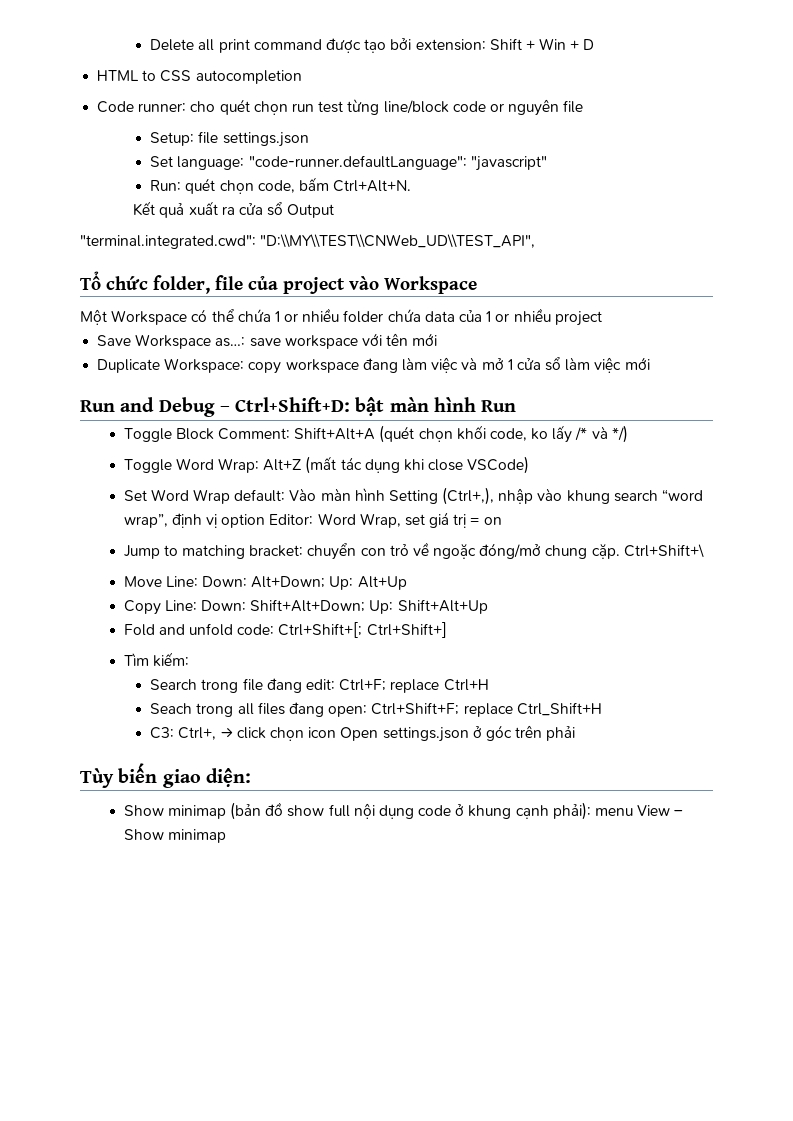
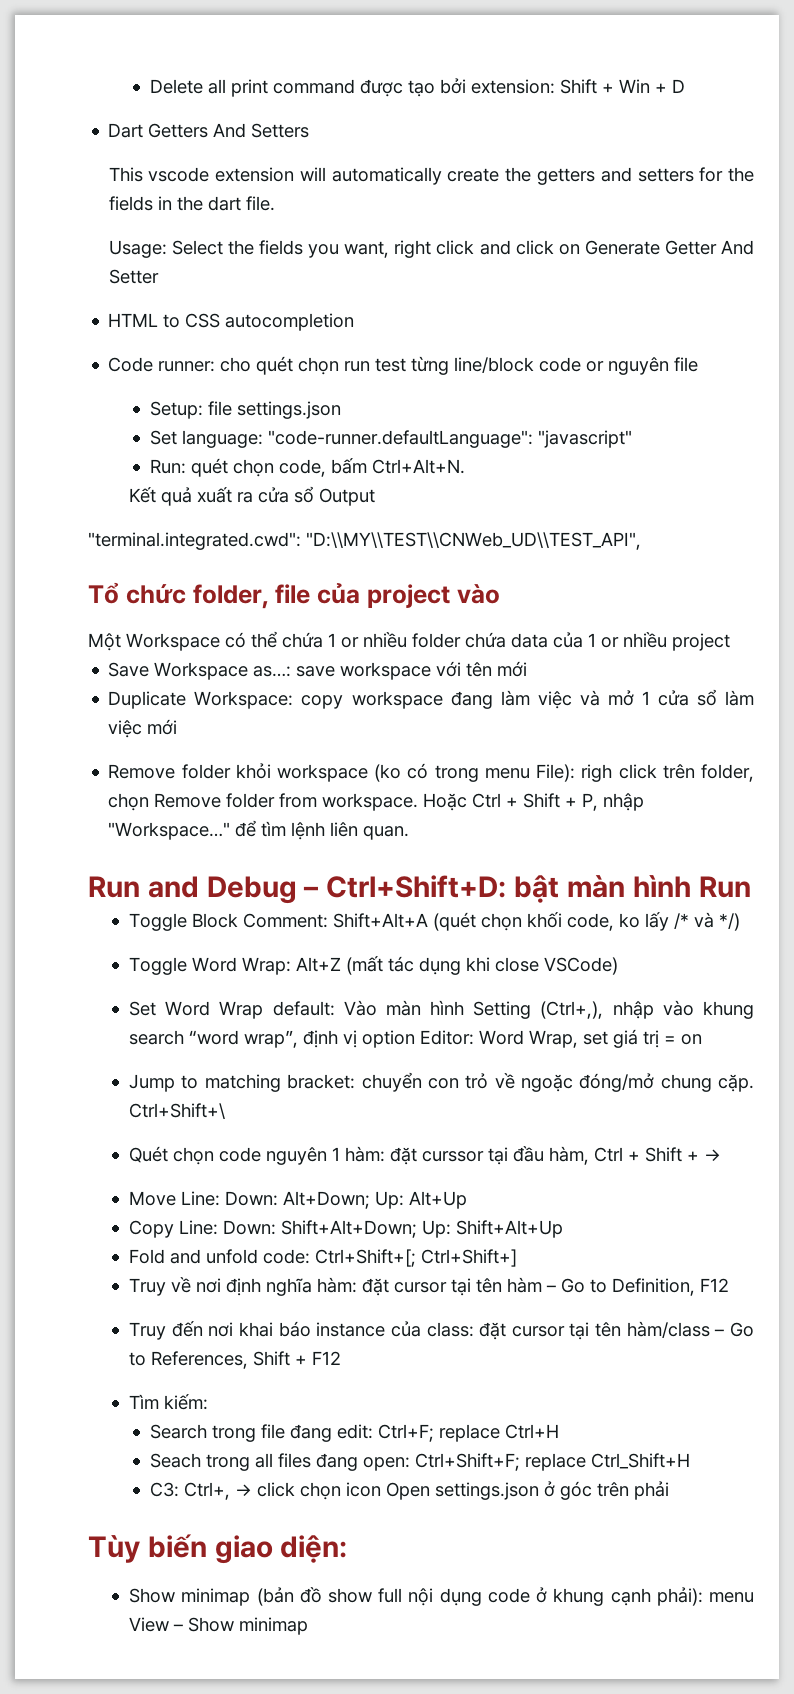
+ Dart Getters And Setters
+ This vscode extension will automatically create the getters and setters for the fields in the dart file.
+ Usage: Select the fields you want, right click and click on Generate Getter And Setter
- Tổ chức folder, file của project vào Workspace
+ Tổ chức folder, file của project vào
+ Remove folder khỏi workspace (ko có trong menu File): righ click trên folder, chọn Remove folder from workspace. Hoặc Ctrl + Shift + P, nhập "Workspace…" để tìm lệnh liên quan.
+ Quét chọn code nguyên 1 hàm: đặt curssor tại đầu hàm, Ctrl + Shift + →
+ Truy về nơi định nghĩa hàm: đặt cursor tại tên hàm – Go to Definition, F12
+ Truy đến nơi khai báo instance của class: đặt cursor tại tên hàm/class – Go to References, Shift + F12

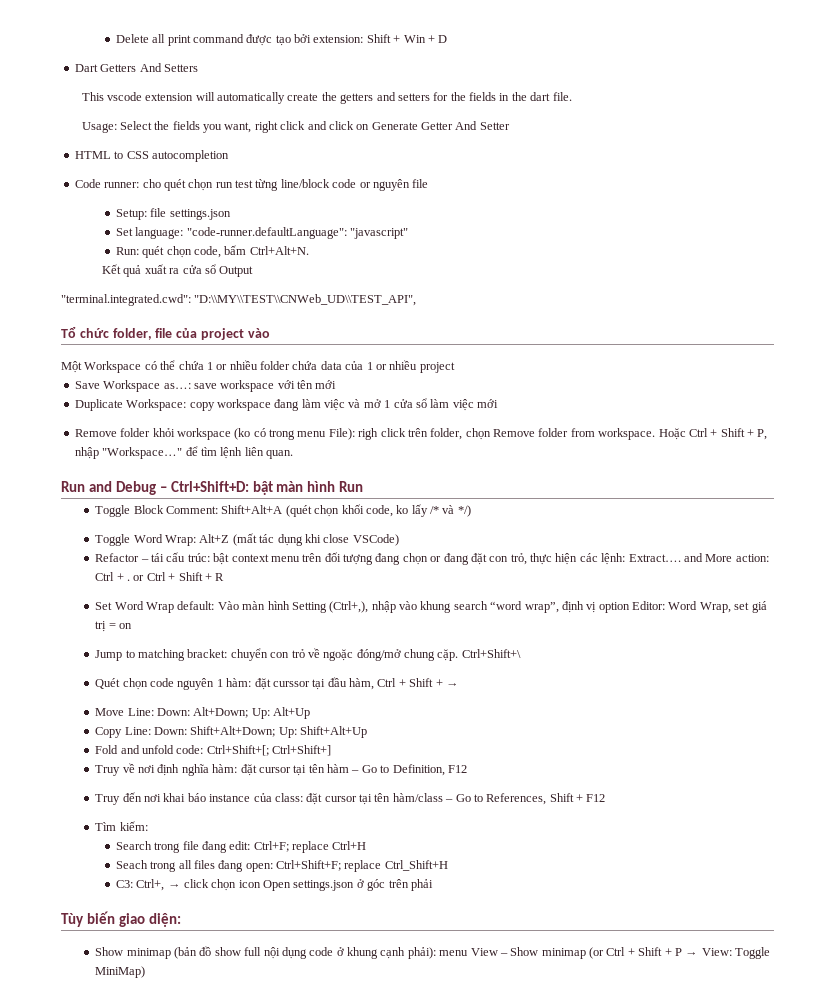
+ Refactor – tái cấu trúc: bật context menu trên đối tượng đang chọn or đang đặt con trỏ, thực hiện các lệnh: Extract…. and More action: Ctrl + . or Ctrl + Shift + R
- Show minimap (bản đồ show full nội dụng code ở khung cạnh phải): menu View – Show minimap
+ Show minimap (bản đồ show full nội dụng code ở khung cạnh phải): menu View – Show minimap (or Ctrl + Shift + P → View: Toggle MiniMap)

